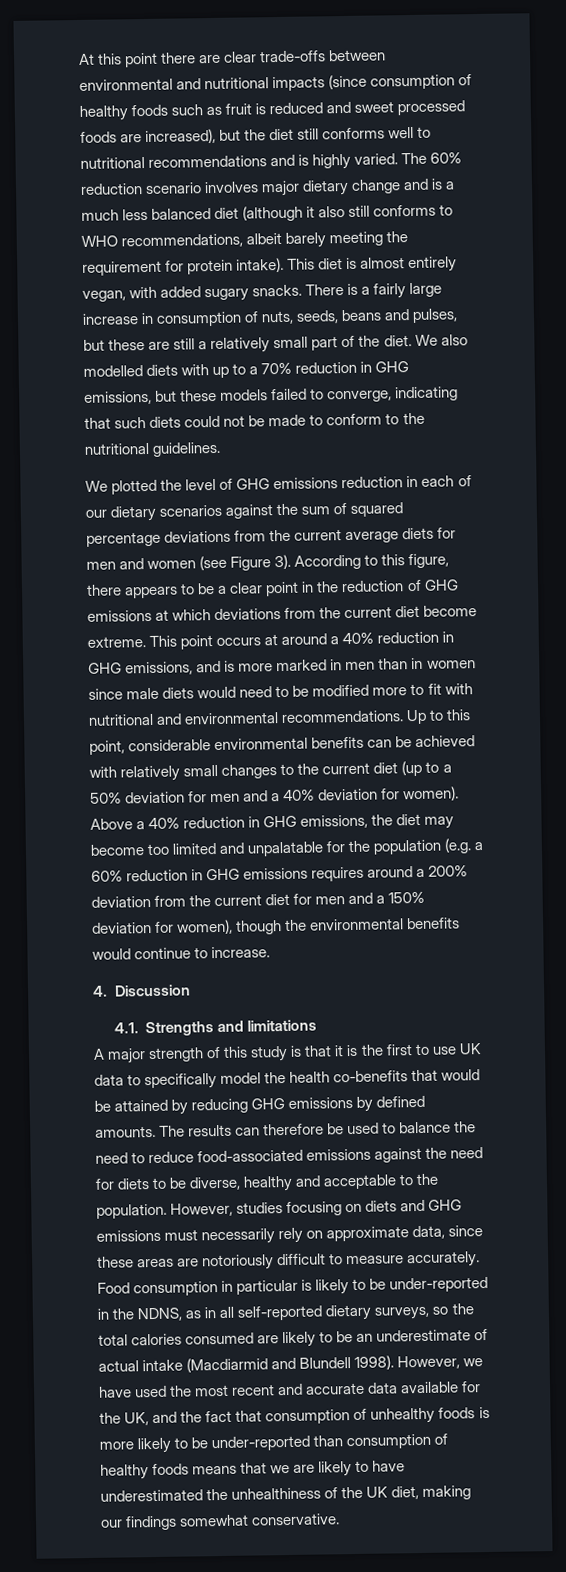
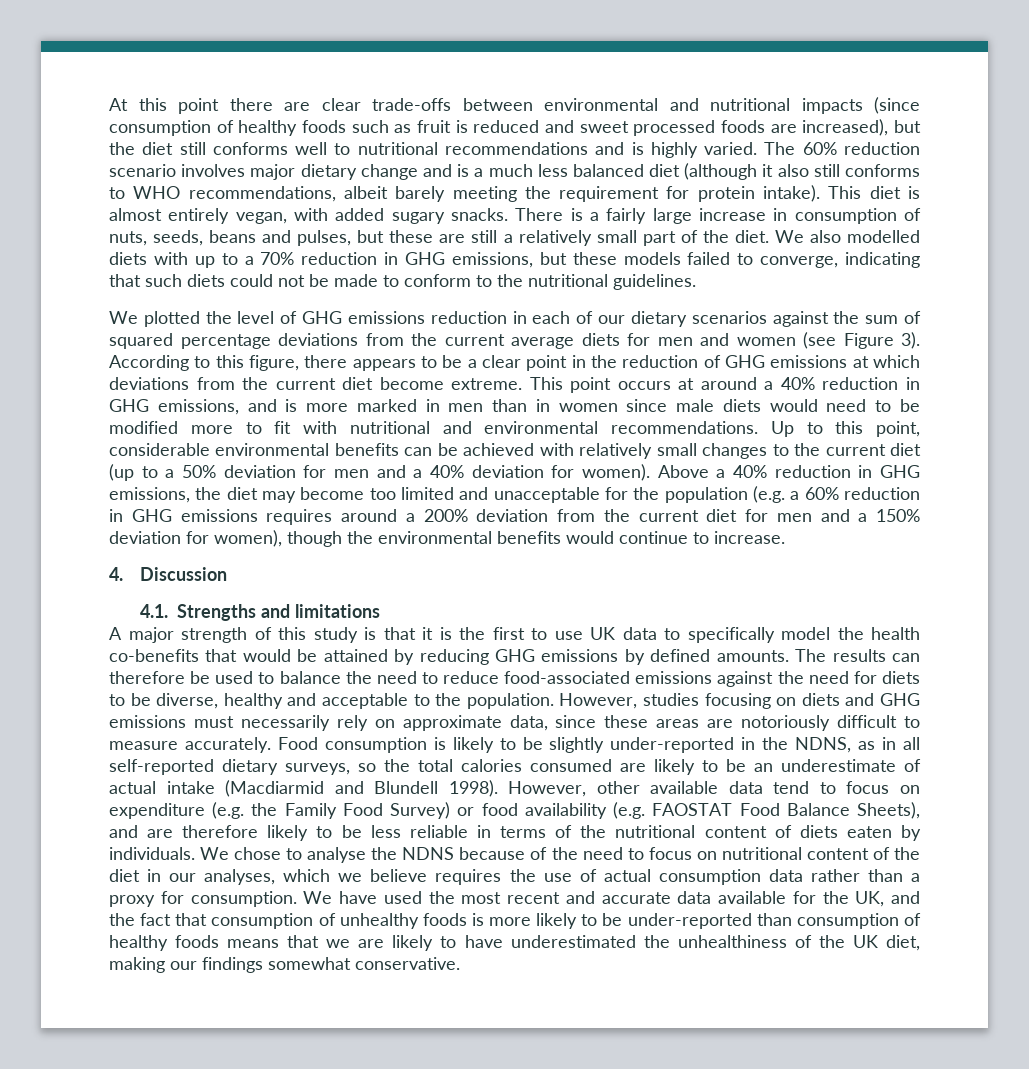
- Above a 40% reduction in GHG emissions, the diet may become too limited and unpalatable for the population (e.g. a 60% reduction in GHG emissions requires around a 200% deviation from the current diet for men and a 150% deviation for women), though the environmental benefits would continue to increase.
+ Above a 40% reduction in GHG emissions, the diet may become too limited and unacceptable for the population (e.g. a 60% reduction in GHG emissions requires around a 200% deviation from the current diet for men and a 150% deviation for women), though the environmental benefits would continue to increase.
- Food consumption in particular is likely to be under-reported in the NDNS, as in all self-reported dietary surveys, so the total calories consumed are likely to be an underestimate of actual intake (Macdiarmid and Blundell 1998).
+ Food consumption is likely to be slightly under-reported in the NDNS, as in all self-reported dietary surveys, so the total calories consumed are likely to be an underestimate of actual intake (Macdiarmid and Blundell 1998).
- However, we have used the most recent and accurate data available for the UK, and the fact that consumption of unhealthy foods is more likely to be under-reported than consumption of healthy foods means that we are likely to have underestimated the unhealthiness of the UK diet, making our findings somewhat conservative.
+ However, other available data tend to focus on expenditure (e.g. the Family Food Survey) or food availability (e.g. FAOSTAT Food Balance Sheets), and are therefore likely to be less reliable in terms of the nutritional content of diets eaten by individuals. We chose to analyse the NDNS because of the need to focus on nutritional content of the diet in our analyses, which we believe requires the use of actual consumption data rather than a proxy for consumption. We have used the most recent and accurate data available for the UK, and the fact that consumption of unhealthy foods is more likely to be under-reported than consumption of healthy foods means that we are likely to have underestimated the unhealthiness of the UK diet, making our findings somewhat conservative.

